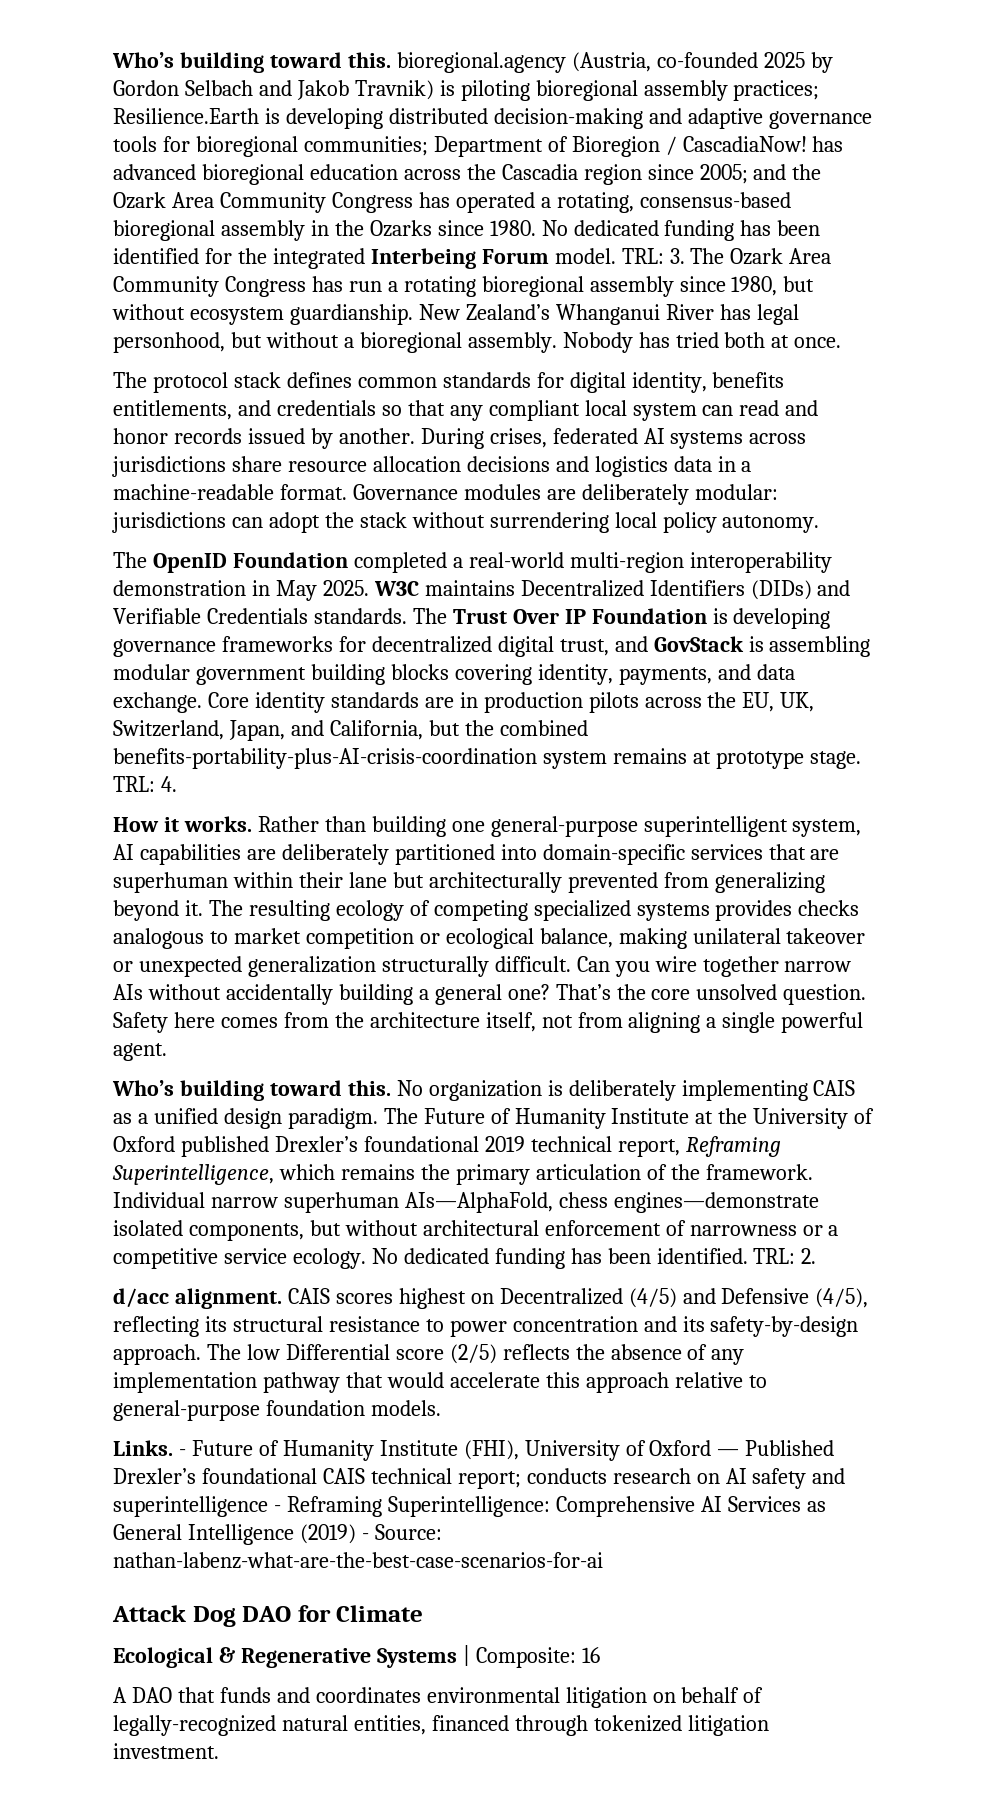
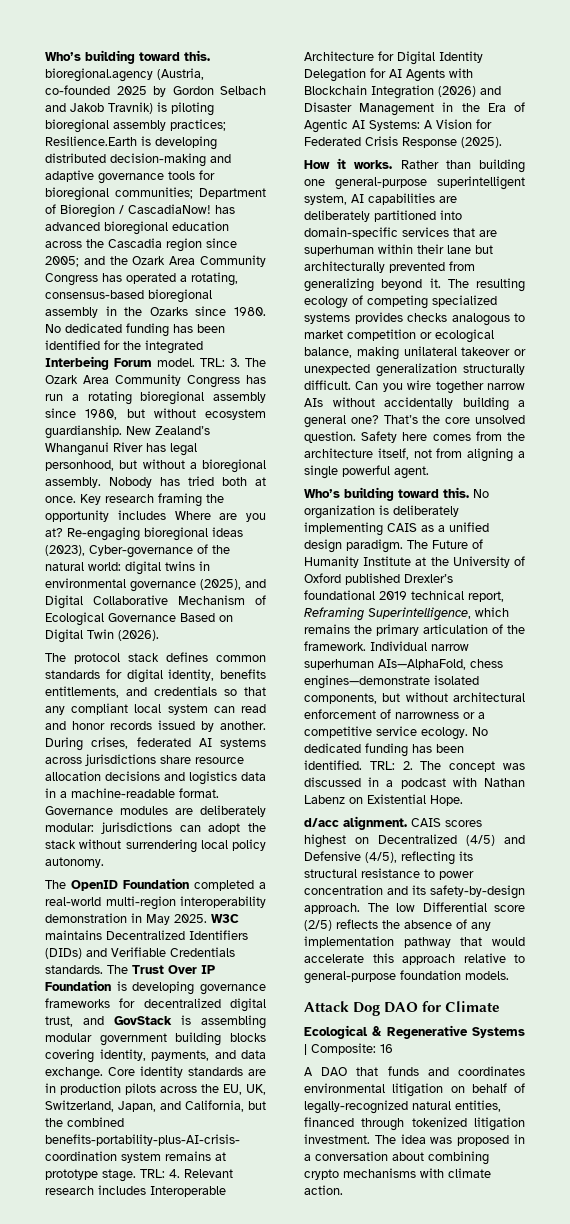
+ Key research framing the opportunity includes Where are you at? Re-engaging bioregional ideas (2023), Cyber-governance of the natural world: digital twins in environmental governance (2025), and Digital Collaborative Mechanism of Ecological Governance Based on Digital Twin (2026).
- TRL: 4.
+ TRL: 4. Relevant research includes Interoperable Architecture for Digital Identity Delegation for AI Agents with Blockchain Integration (2026) and Disaster Management in the Era of Agentic AI Systems: A Vision for Federated Crisis Response (2025).
- TRL: 2.
+ TRL: 2. The concept was discussed in a podcast with Nathan Labenz on Existential Hope.
- Links. - Future of Humanity Institute (FHI), University of Oxford — Published Drexler’s foundational CAIS technical report; conducts research on AI safety and superintelligence - Reframing Superintelligence: Comprehensive AI Services as General Intelligence (2019) - Source: nathan-labenz-what-are-the-best-case-scenarios-for-ai
+ The idea was proposed in a conversation about combining crypto mechanisms with climate action.

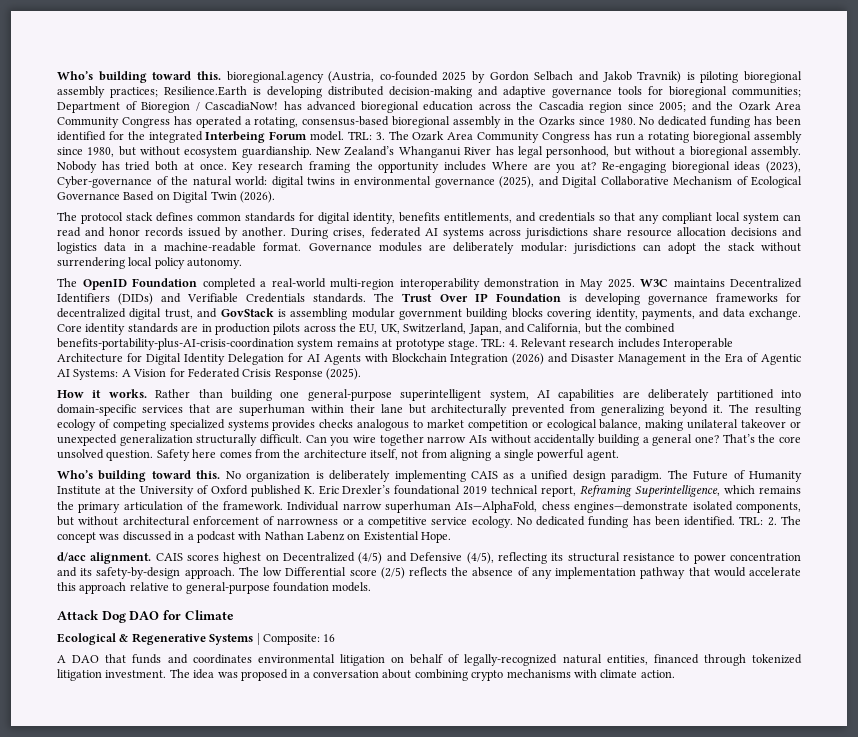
- The Future of Humanity Institute at the University of Oxford published Drexler’s foundational 2019 technical report, Reframing Superintelligence, which remains the primary articulation of the framework.
+ The Future of Humanity Institute at the University of Oxford published K. Eric Drexler’s foundational 2019 technical report, Reframing Superintelligence, which remains the primary articulation of the framework.

